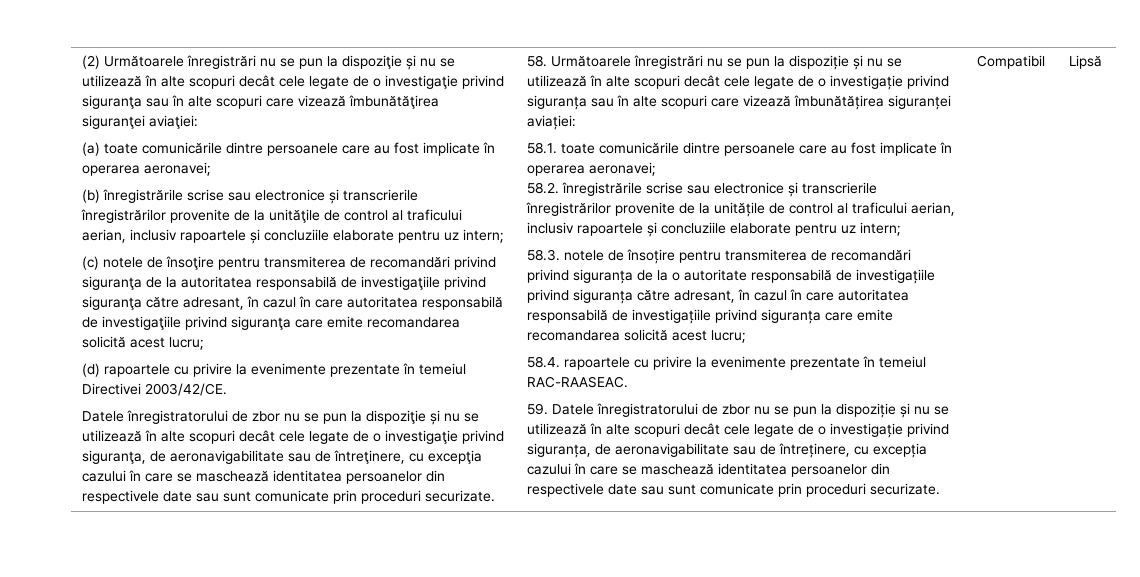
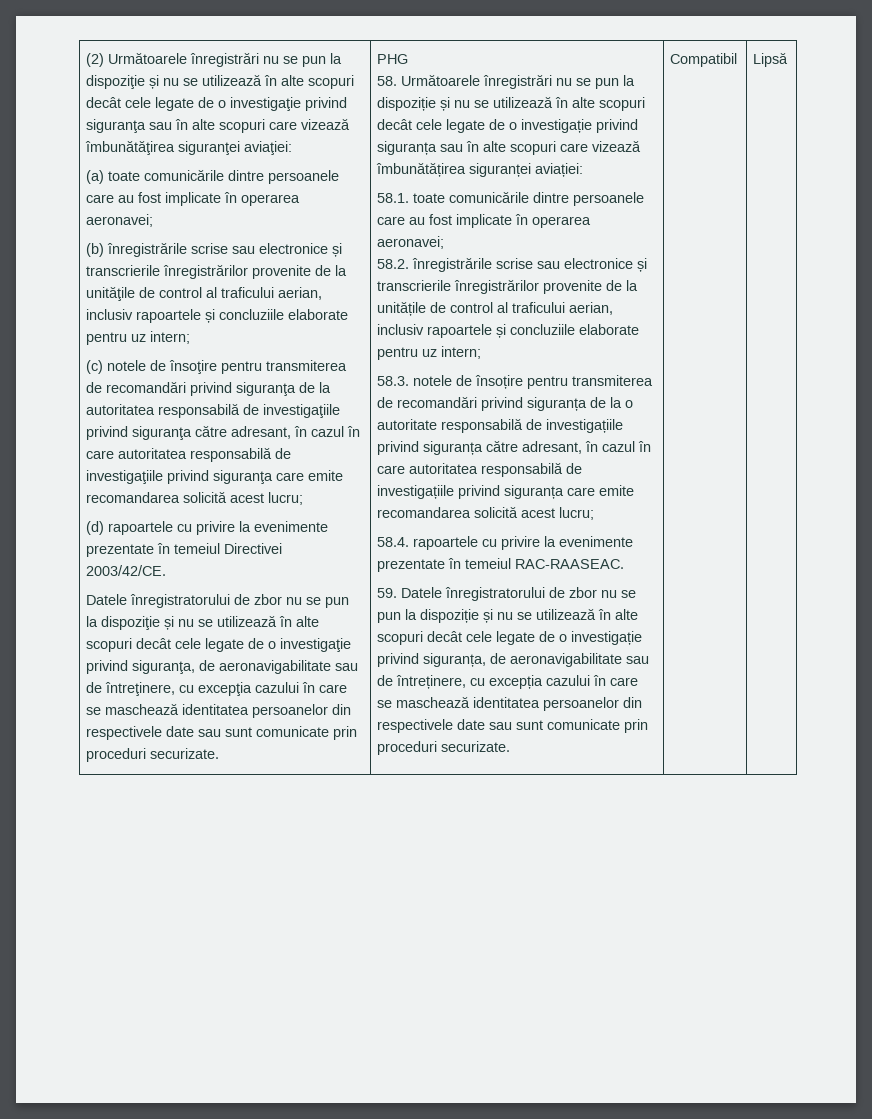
+ PHG

